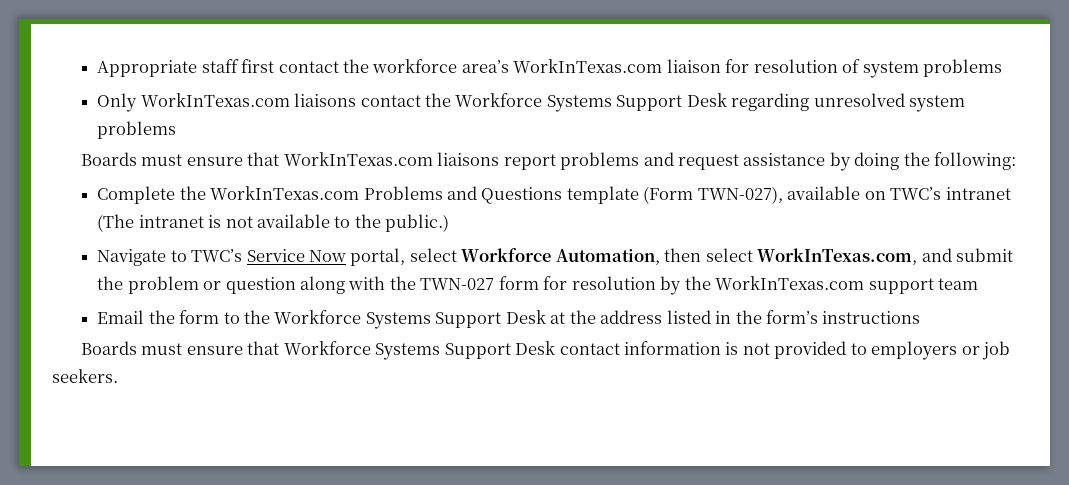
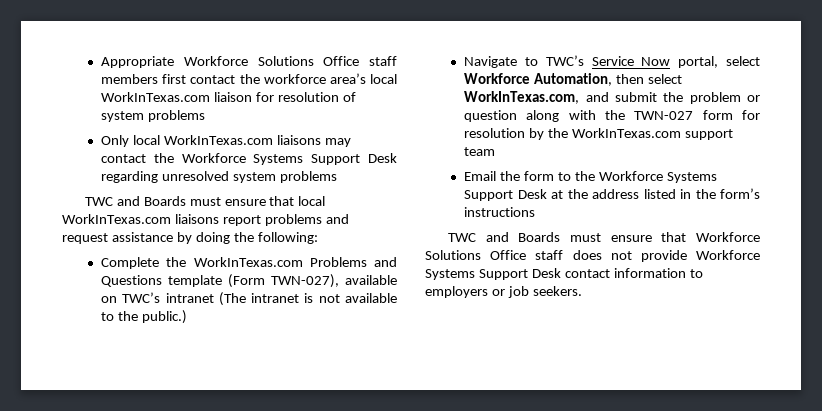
- Appropriate staff first contact the workforce area’s WorkInTexas.com liaison for resolution of system problems
+ Appropriate Workforce Solutions Office staff members first contact the workforce area’s local WorkInTexas.com liaison for resolution of system problems
- Only WorkInTexas.com liaisons contact the Workforce Systems Support Desk regarding unresolved system problems
+ Only local WorkInTexas.com liaisons may contact the Workforce Systems Support Desk regarding unresolved system problems
- Boards must ensure that WorkInTexas.com liaisons report problems and request assistance by doing the following:
+ TWC and Boards must ensure that local WorkInTexas.com liaisons report problems and request assistance by doing the following:
- Boards must ensure that Workforce Systems Support Desk contact information is not provided to employers or job seekers.
+ TWC and Boards must ensure that Workforce Solutions Office staff does not provide Workforce Systems Support Desk contact information to employers or job seekers.

